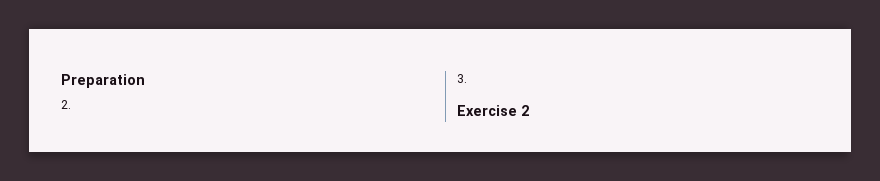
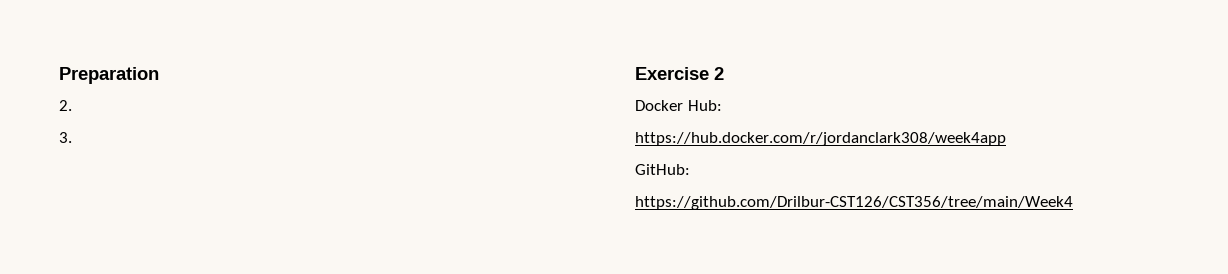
+ Docker Hub:
+ https://hub.docker.com/r/jordanclark308/week4app
+ GitHub:
+ https://github.com/Drilbur-CST126/CST356/tree/main/Week4

